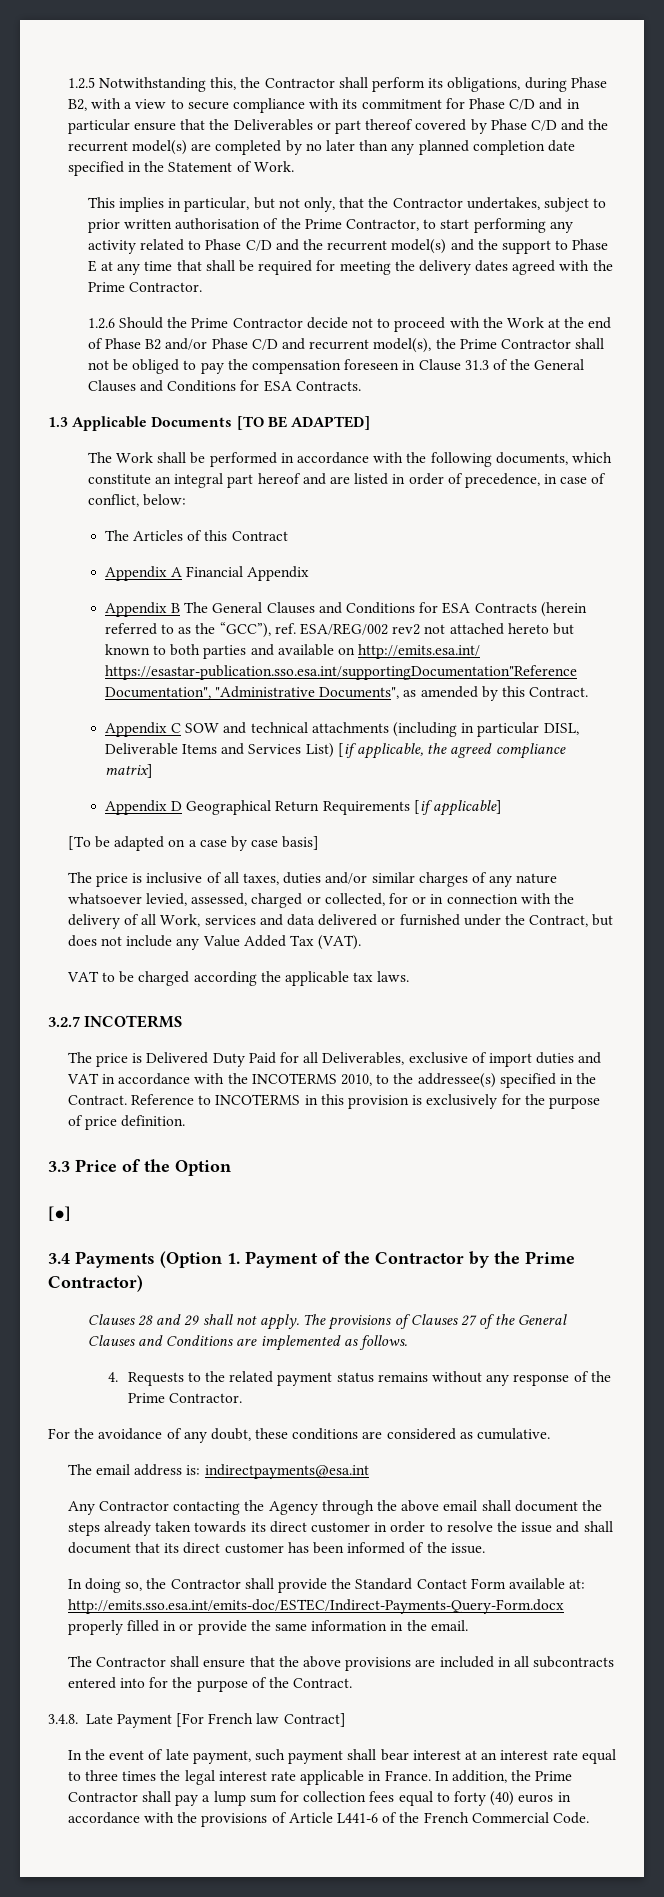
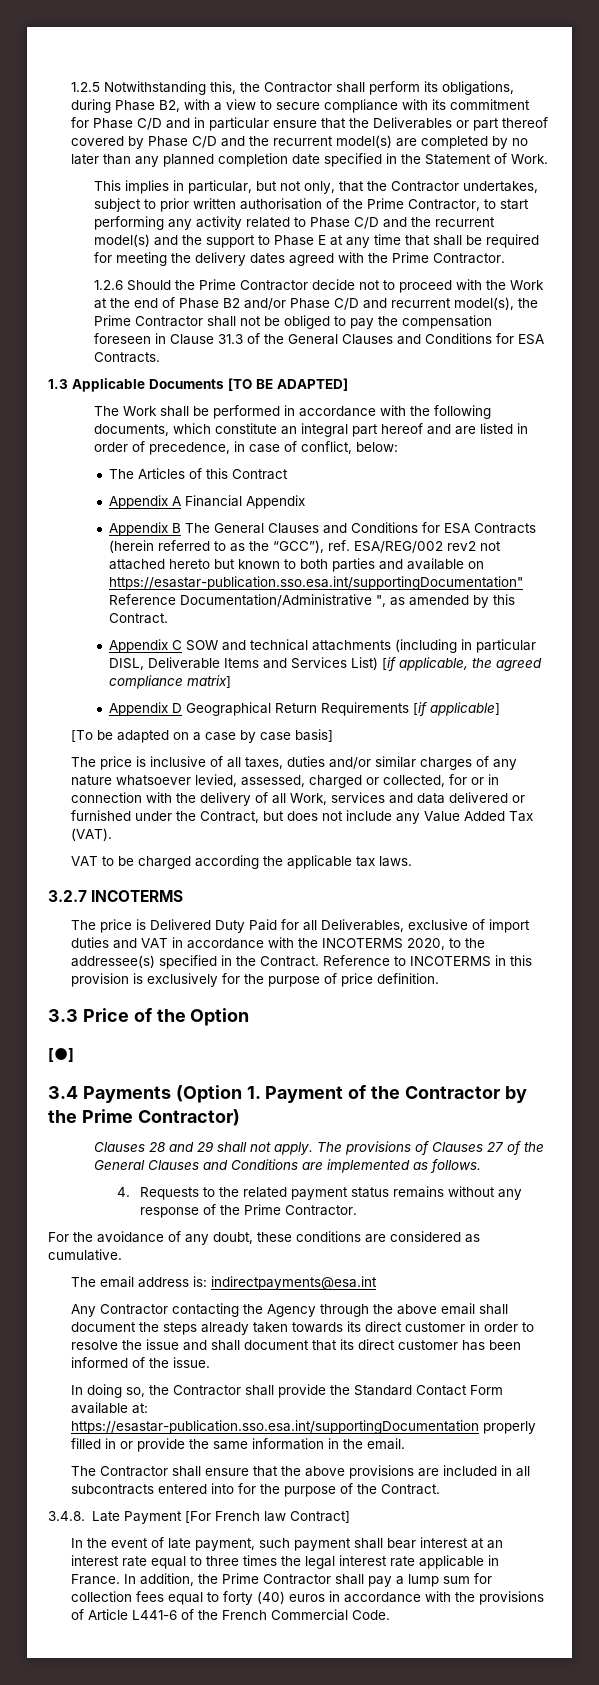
- Appendix B The General Clauses and Conditions for ESA Contracts (herein referred to as the “GCC”), ref. ESA/REG/002 rev2 not attached hereto but known to both parties and available on http://emits.esa.int/ https://esastar-publication.sso.esa.int/supportingDocumentation"Reference Documentation", "Administrative Documents", as amended by this Contract.
+ Appendix B The General Clauses and Conditions for ESA Contracts (herein referred to as the “GCC”), ref. ESA/REG/002 rev2 not attached hereto but known to both parties and available on https://esastar-publication.sso.esa.int/supportingDocumentation" Reference Documentation/Administrative ", as amended by this Contract.
- The price is Delivered Duty Paid for all Deliverables, exclusive of import duties and VAT in accordance with the INCOTERMS 2010, to the addressee(s) specified in the Contract.
+ The price is Delivered Duty Paid for all Deliverables, exclusive of import duties and VAT in accordance with the INCOTERMS 2020, to the addressee(s) specified in the Contract.
- In doing so, the Contractor shall provide the Standard Contact Form available at: http://emits.sso.esa.int/emits-doc/ESTEC/Indirect-Payments-Query-Form.docx properly filled in or provide the same information in the email.
+ In doing so, the Contractor shall provide the Standard Contact Form available at: https://esastar-publication.sso.esa.int/supportingDocumentation properly filled in or provide the same information in the email.

